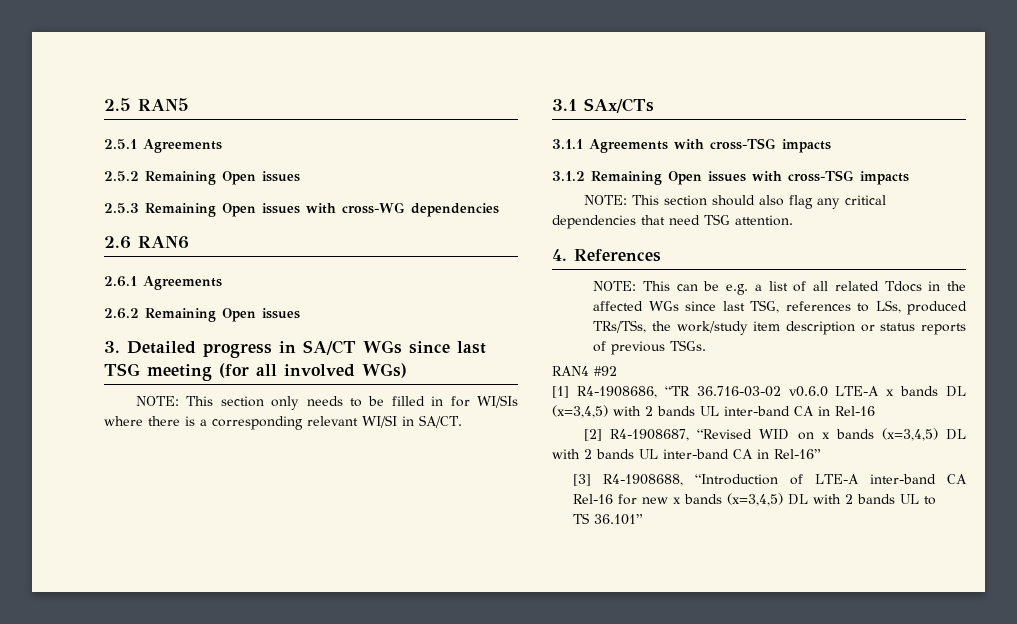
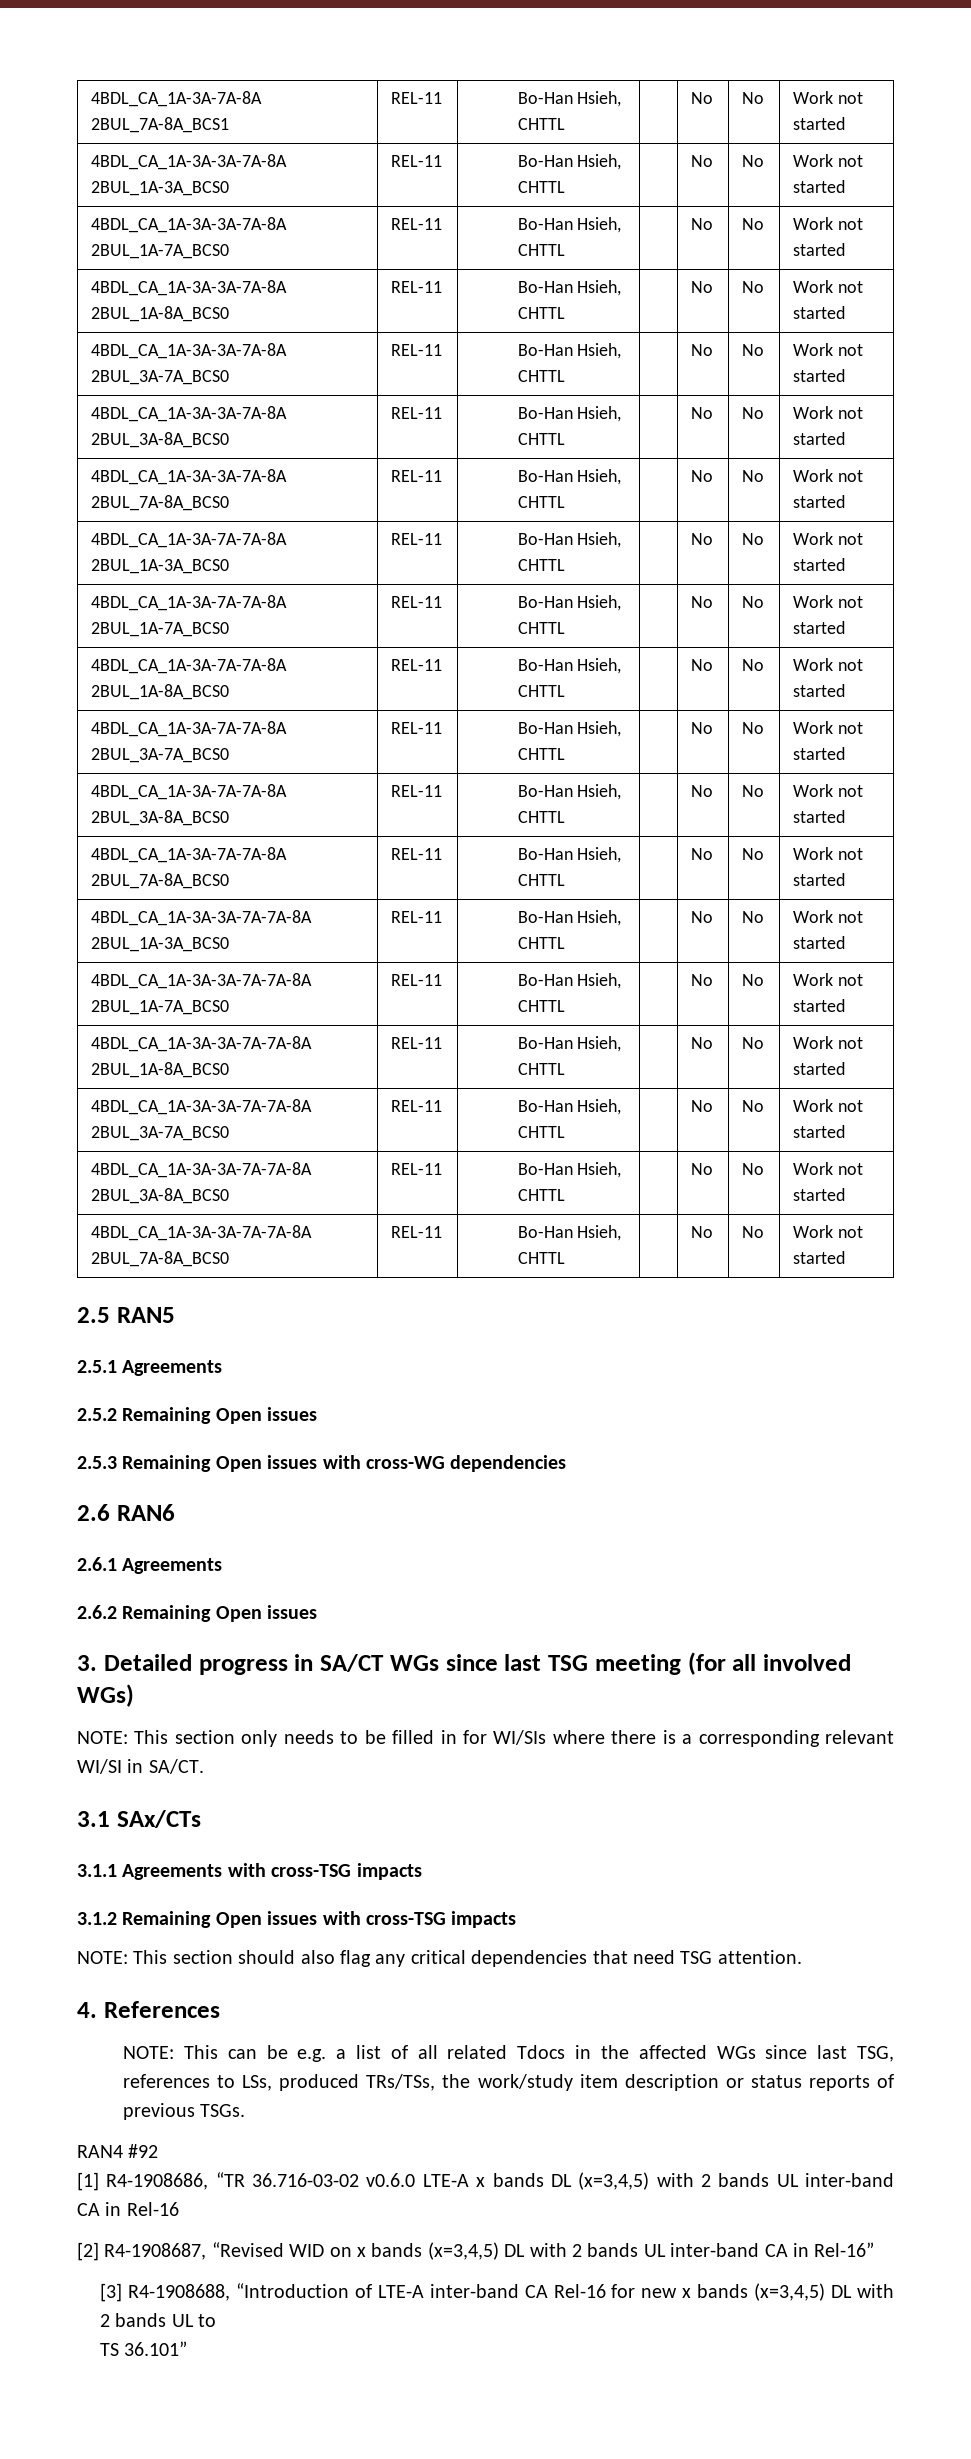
+ 4BDL_CA_1A-3A-7A-8A 2BUL_7A-8A_BCS1 | REL-11 | Bo-Han Hsieh, CHTTL | | No | No | Work not started
+ 4BDL_CA_1A-3A-3A-7A-8A 2BUL_1A-3A_BCS0 | REL-11 | Bo-Han Hsieh, CHTTL | | No | No | Work not started
+ 4BDL_CA_1A-3A-3A-7A-8A 2BUL_1A-7A_BCS0 | REL-11 | Bo-Han Hsieh, CHTTL | | No | No | Work not started
+ 4BDL_CA_1A-3A-3A-7A-8A 2BUL_1A-8A_BCS0 | REL-11 | Bo-Han Hsieh, CHTTL | | No | No | Work not started
+ 4BDL_CA_1A-3A-3A-7A-8A 2BUL_3A-7A_BCS0 | REL-11 | Bo-Han Hsieh, CHTTL | | No | No | Work not started
+ 4BDL_CA_1A-3A-3A-7A-8A 2BUL_3A-8A_BCS0 | REL-11 | Bo-Han Hsieh, CHTTL | | No | No | Work not started
+ 4BDL_CA_1A-3A-3A-7A-8A 2BUL_7A-8A_BCS0 | REL-11 | Bo-Han Hsieh, CHTTL | | No | No | Work not started
+ 4BDL_CA_1A-3A-7A-7A-8A 2BUL_1A-3A_BCS0 | REL-11 | Bo-Han Hsieh, CHTTL | | No | No | Work not started
+ 4BDL_CA_1A-3A-7A-7A-8A 2BUL_1A-7A_BCS0 | REL-11 | Bo-Han Hsieh, CHTTL | | No | No | Work not started
+ 4BDL_CA_1A-3A-7A-7A-8A 2BUL_1A-8A_BCS0 | REL-11 | Bo-Han Hsieh, CHTTL | | No | No | Work not started
+ 4BDL_CA_1A-3A-7A-7A-8A 2BUL_3A-7A_BCS0 | REL-11 | Bo-Han Hsieh, CHTTL | | No | No | Work not started
+ 4BDL_CA_1A-3A-7A-7A-8A 2BUL_3A-8A_BCS0 | REL-11 | Bo-Han Hsieh, CHTTL | | No | No | Work not started
+ 4BDL_CA_1A-3A-7A-7A-8A 2BUL_7A-8A_BCS0 | REL-11 | Bo-Han Hsieh, CHTTL | | No | No | Work not started
+ 4BDL_CA_1A-3A-3A-7A-7A-8A 2BUL_1A-3A_BCS0 | REL-11 | Bo-Han Hsieh, CHTTL | | No | No | Work not started
+ 4BDL_CA_1A-3A-3A-7A-7A-8A 2BUL_1A-7A_BCS0 | REL-11 | Bo-Han Hsieh, CHTTL | | No | No | Work not started
+ 4BDL_CA_1A-3A-3A-7A-7A-8A 2BUL_1A-8A_BCS0 | REL-11 | Bo-Han Hsieh, CHTTL | | No | No | Work not started
+ 4BDL_CA_1A-3A-3A-7A-7A-8A 2BUL_3A-7A_BCS0 | REL-11 | Bo-Han Hsieh, CHTTL | | No | No | Work not started
+ 4BDL_CA_1A-3A-3A-7A-7A-8A 2BUL_3A-8A_BCS0 | REL-11 | Bo-Han Hsieh, CHTTL | | No | No | Work not started
+ 4BDL_CA_1A-3A-3A-7A-7A-8A 2BUL_7A-8A_BCS0 | REL-11 | Bo-Han Hsieh, CHTTL | | No | No | Work not started

